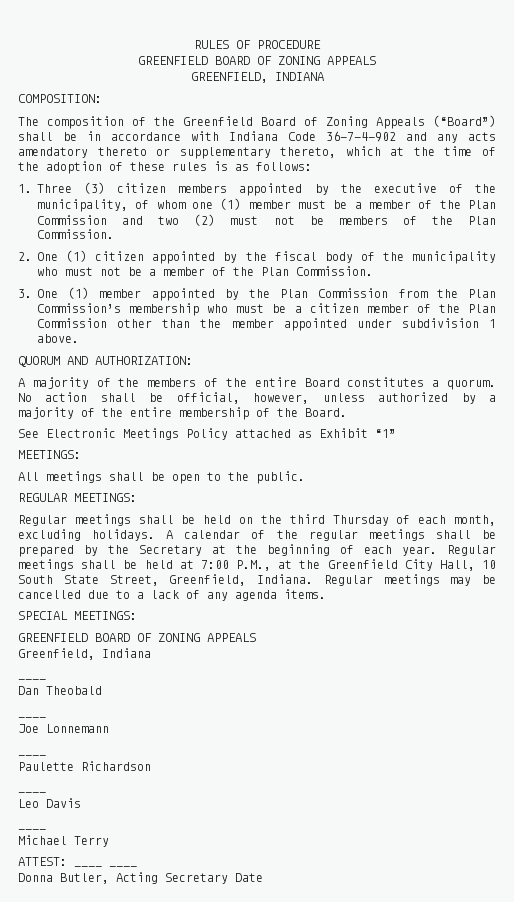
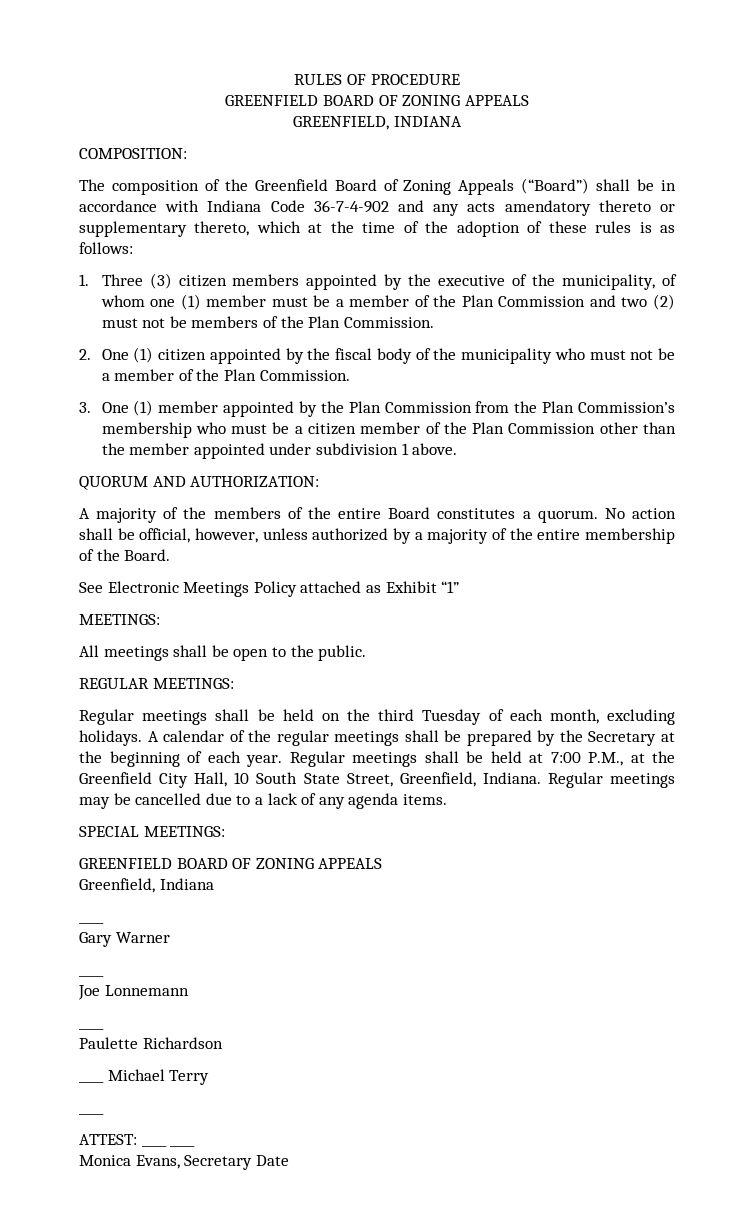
- Regular meetings shall be held on the third Thursday of each month, excluding holidays.
+ Regular meetings shall be held on the third Tuesday of each month, excluding holidays.
- Dan Theobald
+ Gary Warner
  Paulette Richardson
+ ____ Michael Terry
  ____
- Leo Davis
- ____
- Michael Terry
- Donna Butler, Acting Secretary Date
+ Monica Evans, Secretary Date

